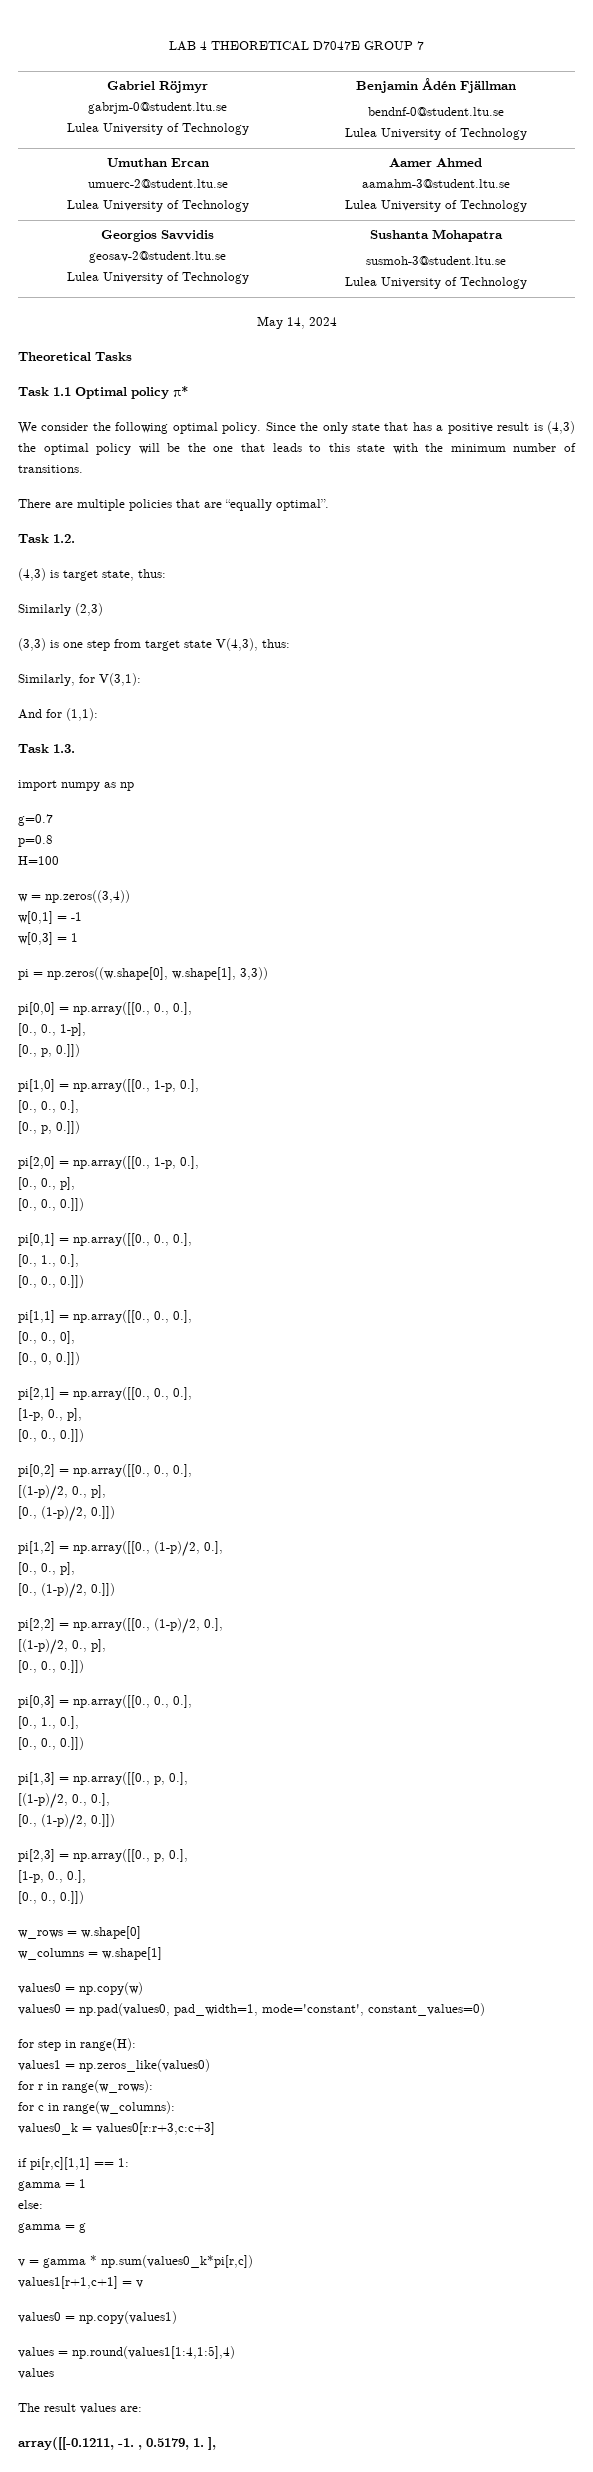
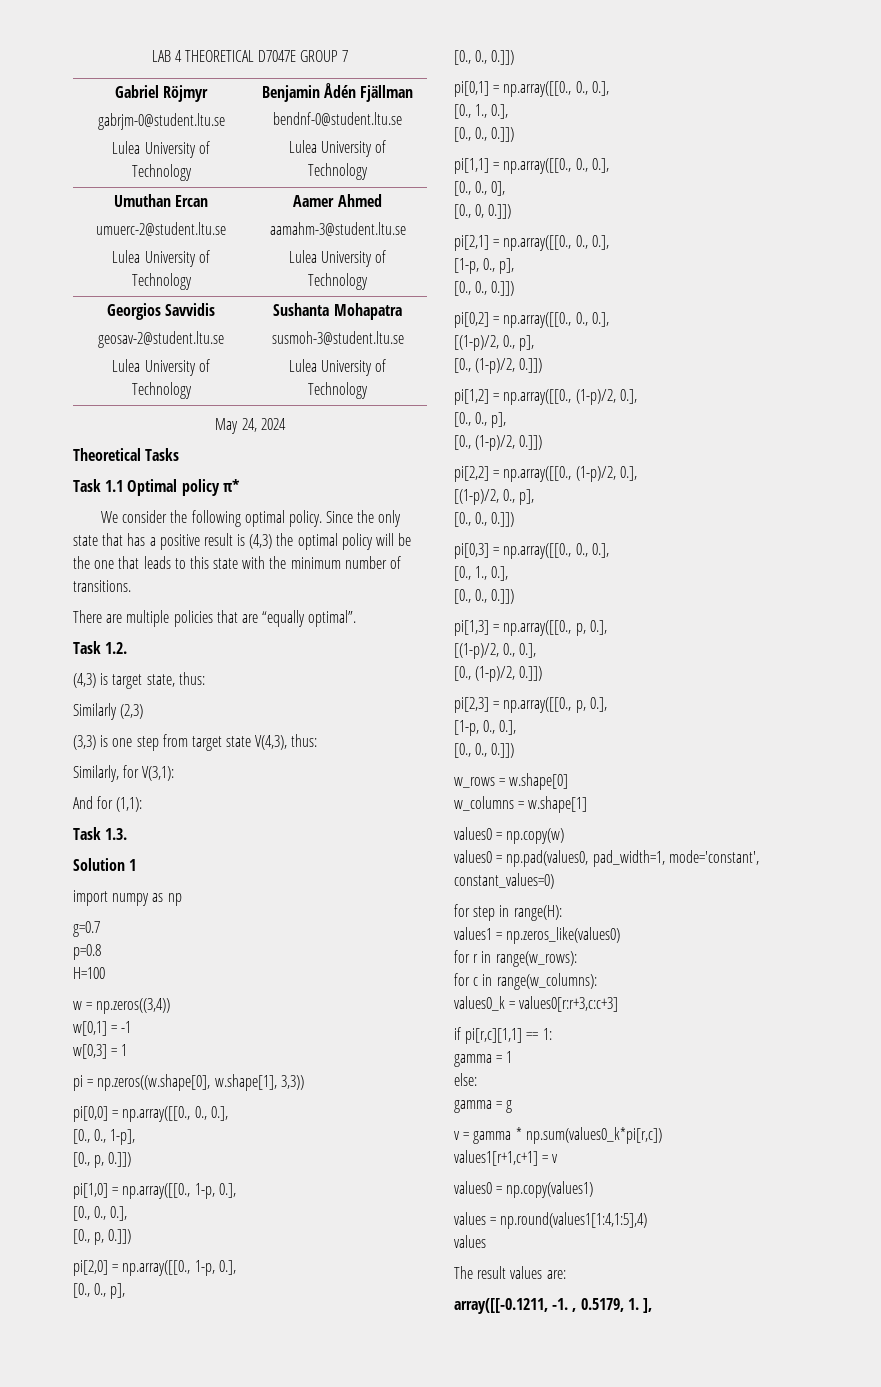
- May 14, 2024
+ May 24, 2024
+ Solution 1

